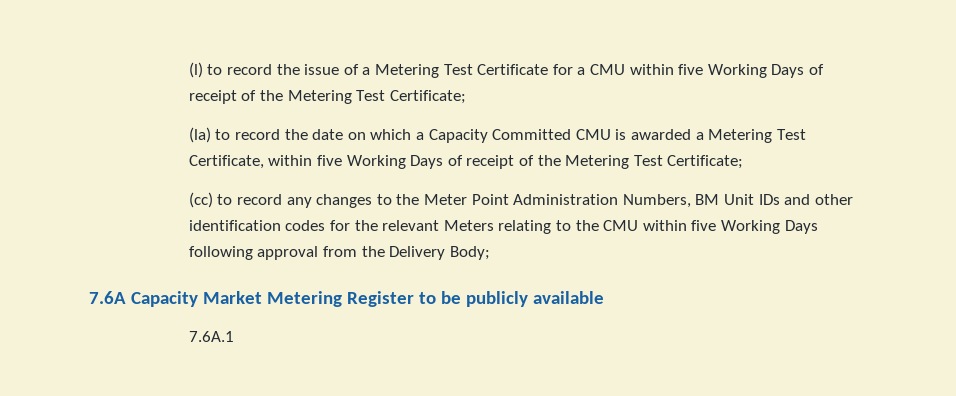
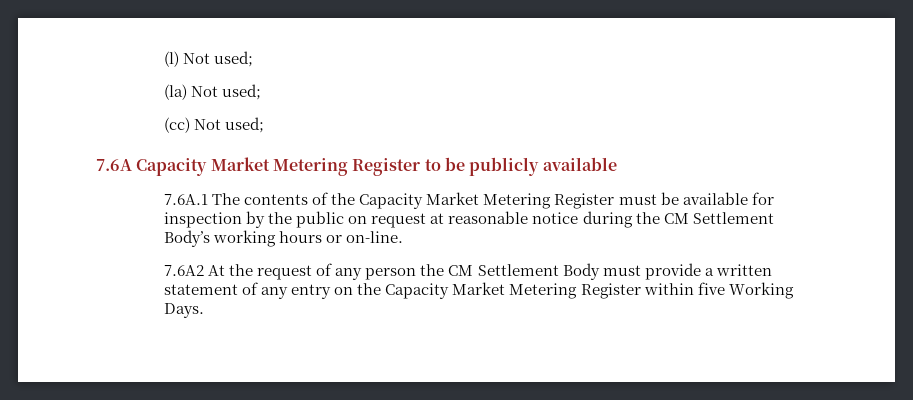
- (l) to record the issue of a Metering Test Certificate for a CMU within five Working Days of receipt of the Metering Test Certificate;
- (la) to record the date on which a Capacity Committed CMU is awarded a Metering Test Certificate, within five Working Days of receipt of the Metering Test Certificate;
- (cc) to record any changes to the Meter Point Administration Numbers, BM Unit IDs and other identification codes for the relevant Meters relating to the CMU within five Working Days following approval from the Delivery Body;
+ (l) Not used;
+ (la) Not used;
+ (cc) Not used;
- 7.6A.1
+ 7.6A.1 The contents of the Capacity Market Metering Register must be available for inspection by the public on request at reasonable notice during the CM Settlement Body’s working hours or on-line.
+ 7.6A2 At the request of any person the CM Settlement Body must provide a written statement of any entry on the Capacity Market Metering Register within five Working Days.

